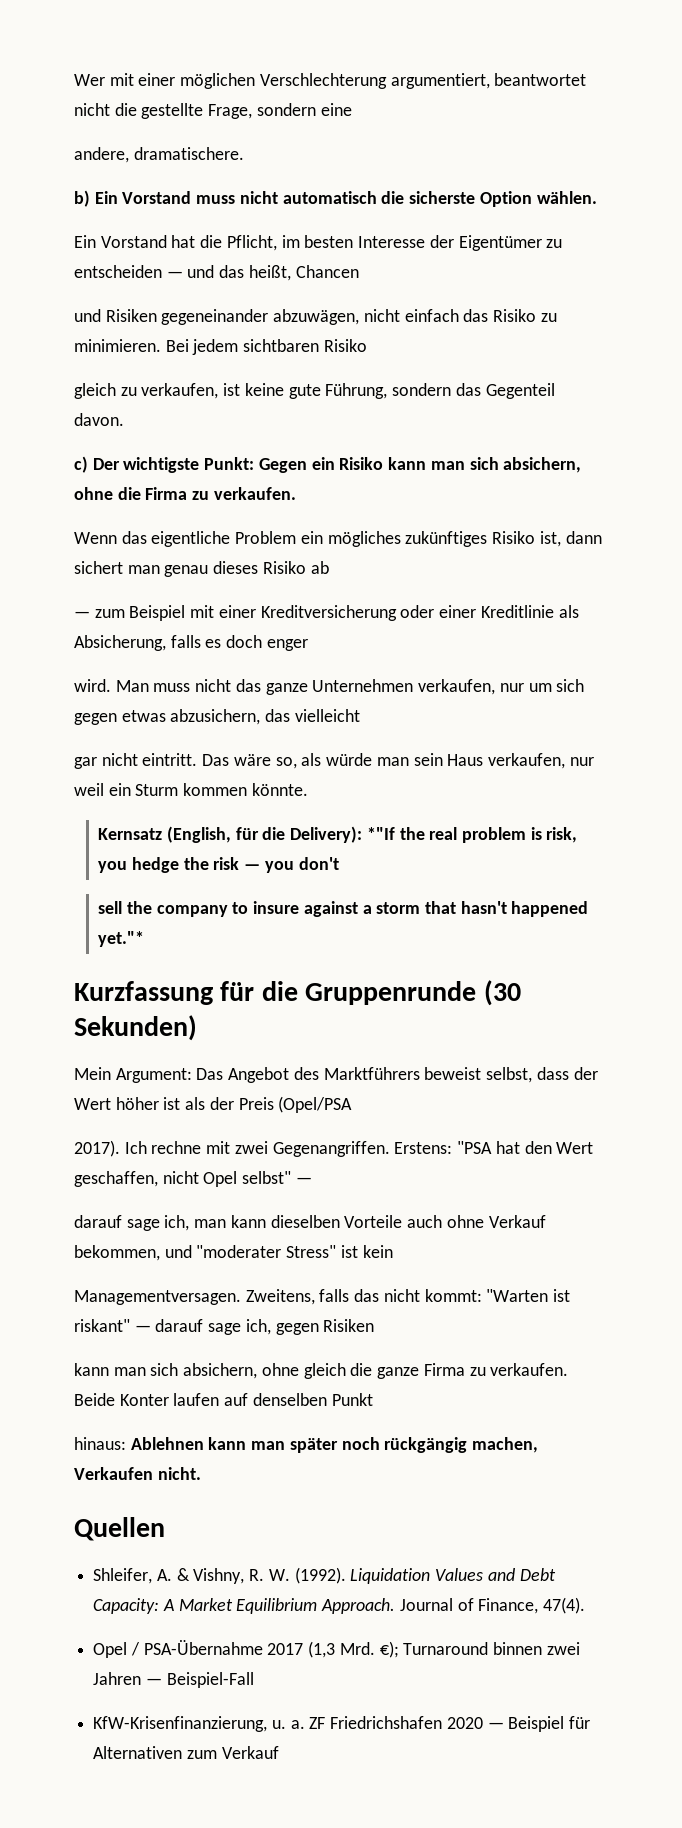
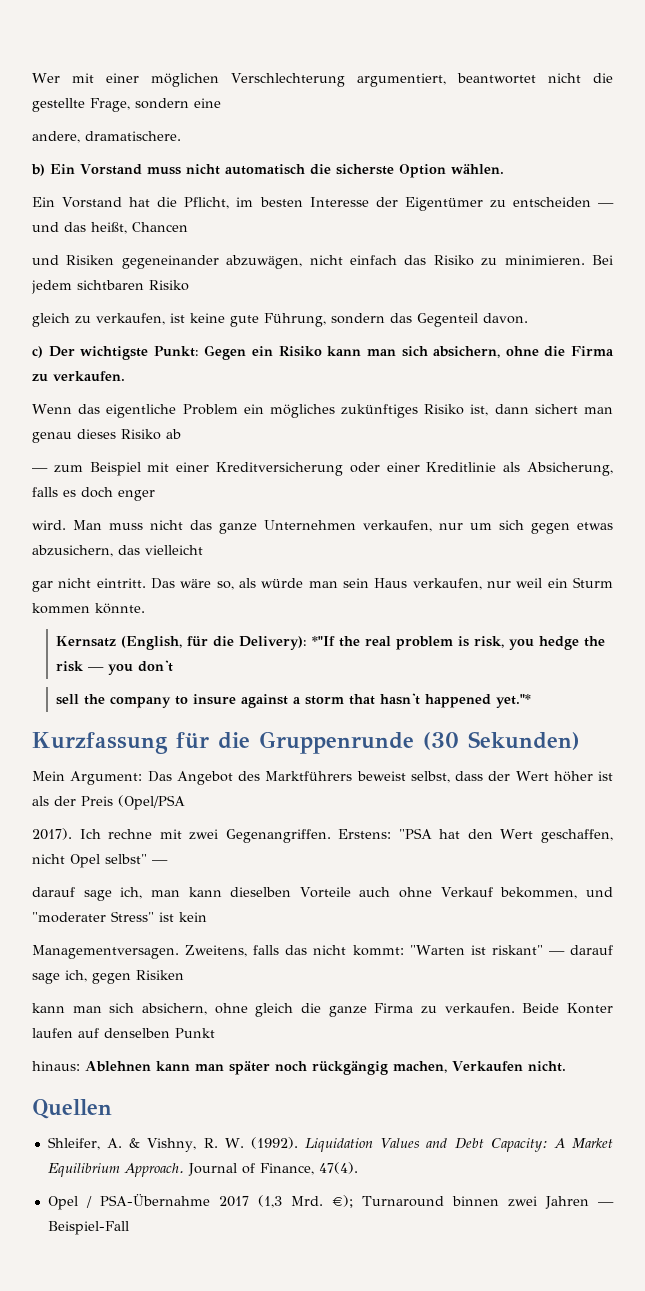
- KfW-Krisenfinanzierung, u. a. ZF Friedrichshafen 2020 — Beispiel für Alternativen zum Verkauf

